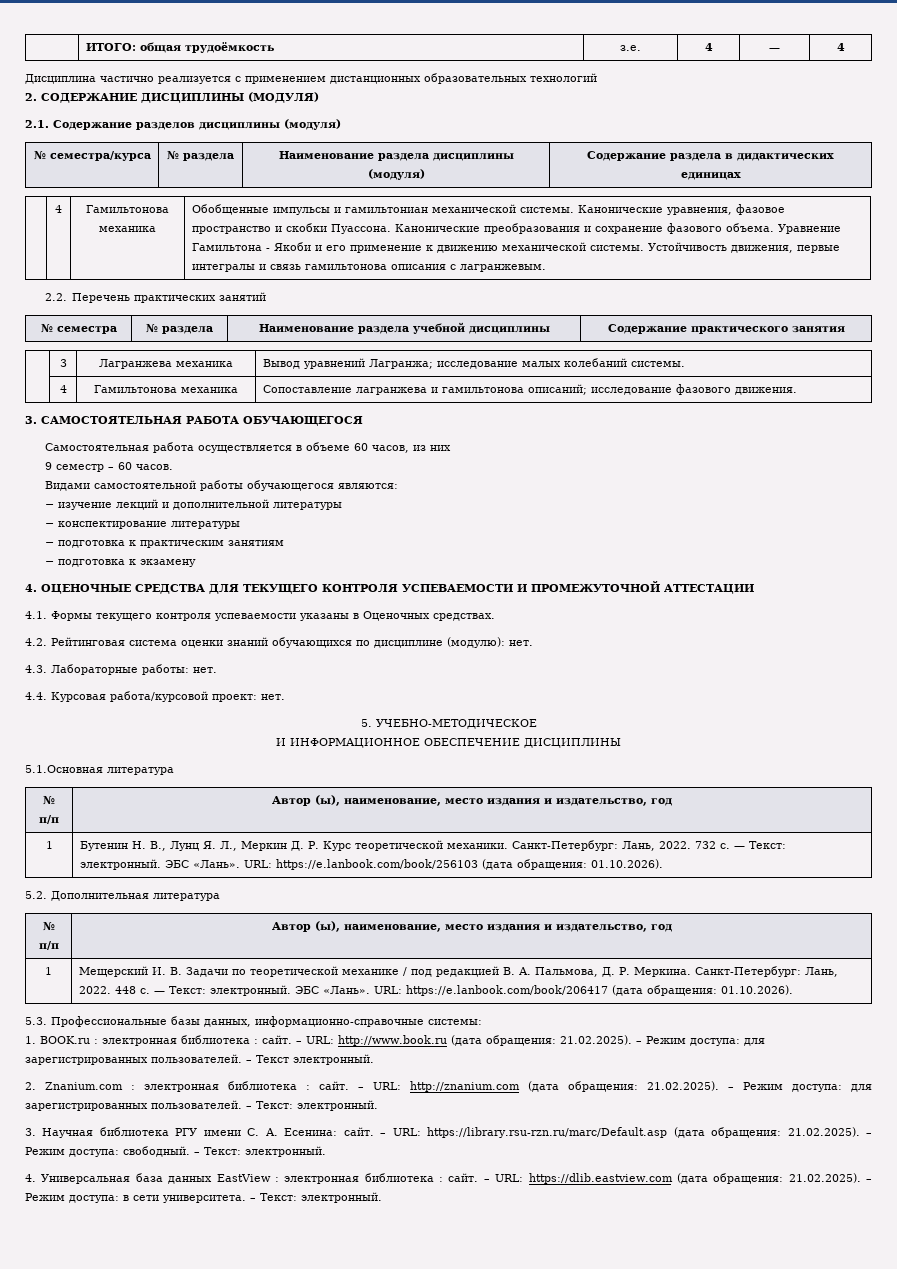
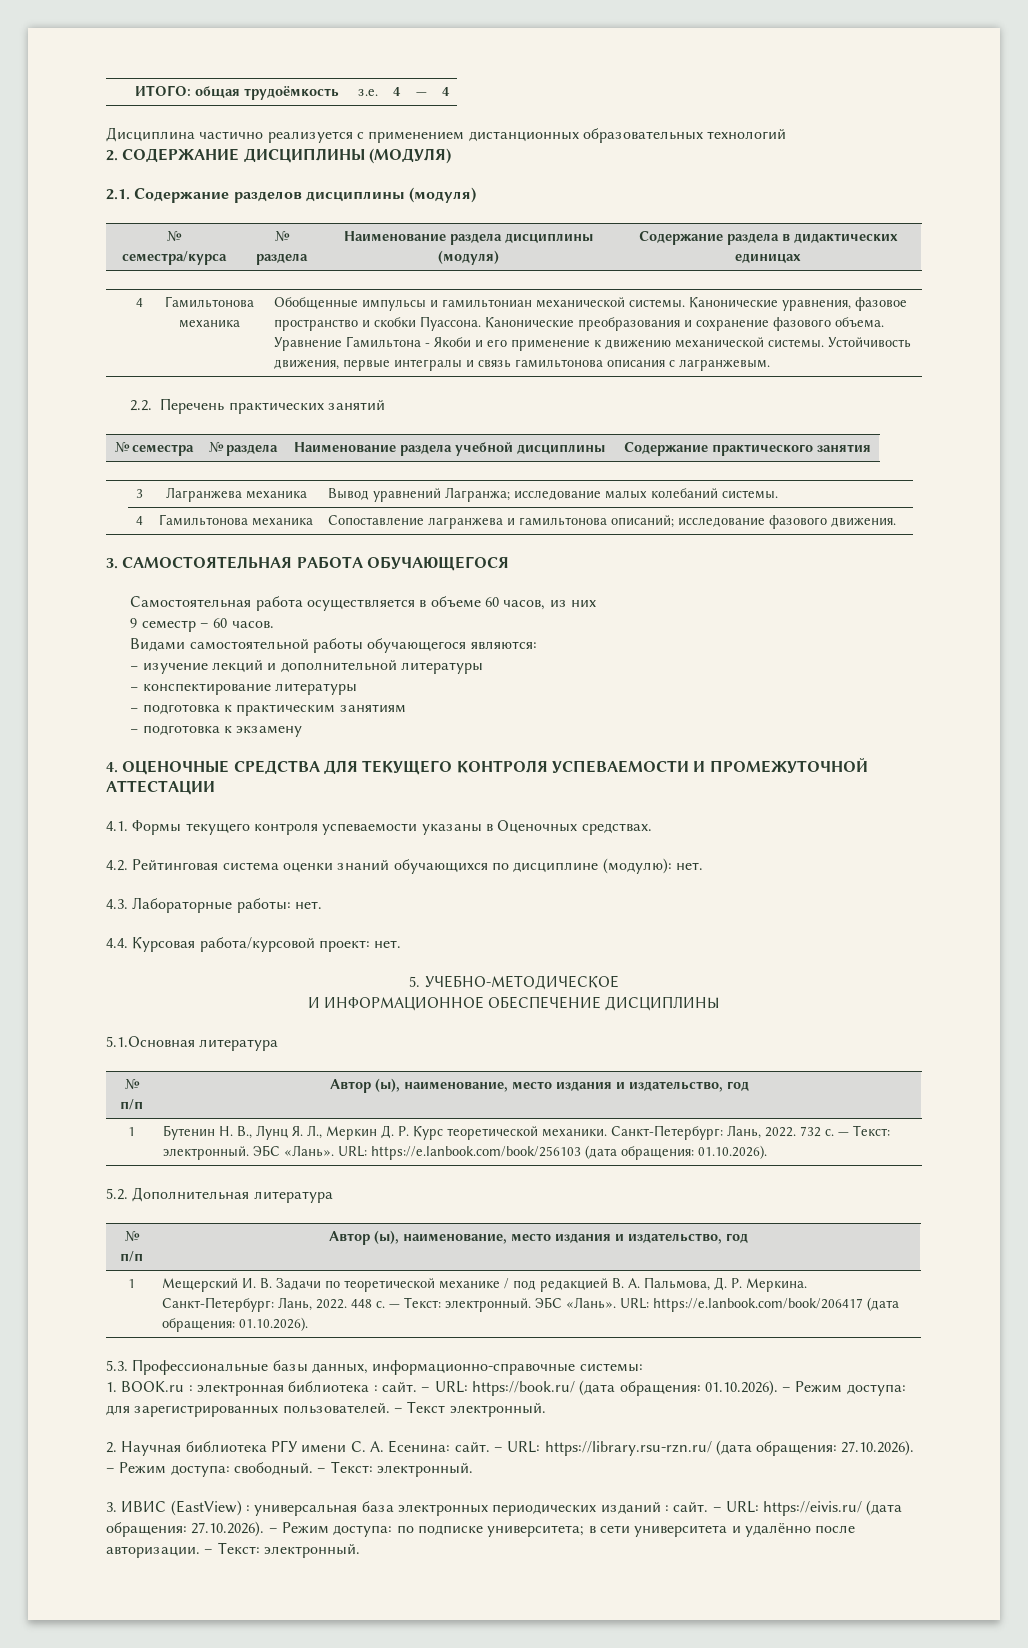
- – URL: http://www.book.ru (дата обращения: 21.02.2025). – Режим доступа: для зарегистрированных пользователей.
+ – URL: https://book.ru/ (дата обращения: 01.10.2026). – Режим доступа: для зарегистрированных пользователей.
- 2. Znanium.com : электронная библиотека : сайт. – URL: http://znanium.com (дата обращения: 21.02.2025). – Режим доступа: для зарегистрированных пользователей. – Текст: электронный.
- 3. Научная библиотека РГУ имени С. А. Есенина: сайт.
+ 2. Научная библиотека РГУ имени С. А. Есенина: сайт.
- – URL: https://library.rsu-rzn.ru/marc/Default.asp (дата обращения: 21.02.2025). – Режим доступа: свободный.
+ – URL: https://library.rsu-rzn.ru/ (дата обращения: 27.10.2026). – Режим доступа: свободный.
- 4. Универсальная база данных EastView : электронная библиотека : сайт. – URL: https://dlib.eastview.com (дата обращения: 21.02.2025). – Режим доступа: в сети университета.
+ 3. ИВИС (EastView) : универсальная база электронных периодических изданий : сайт. – URL: https://eivis.ru/ (дата обращения: 27.10.2026). – Режим доступа: по подписке университета; в сети университета и удалённо после авторизации.

